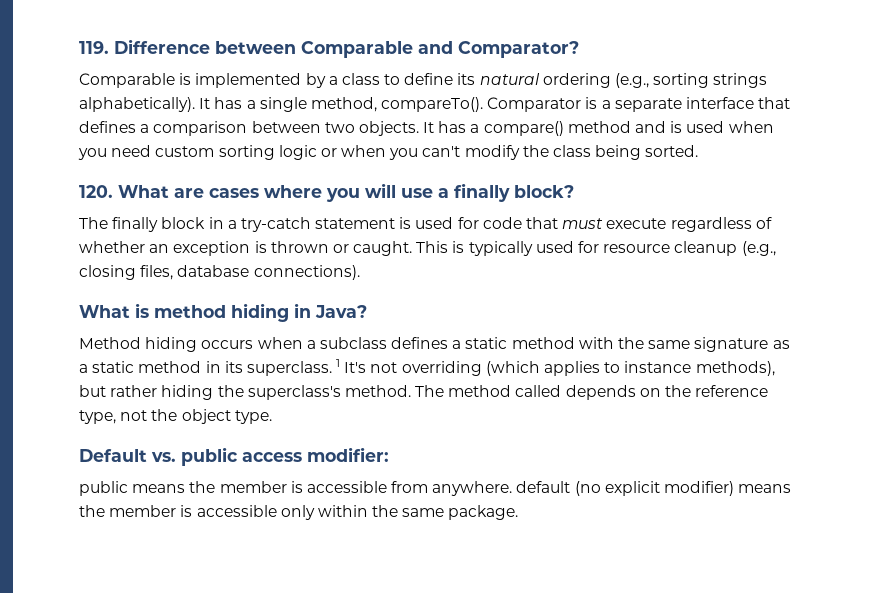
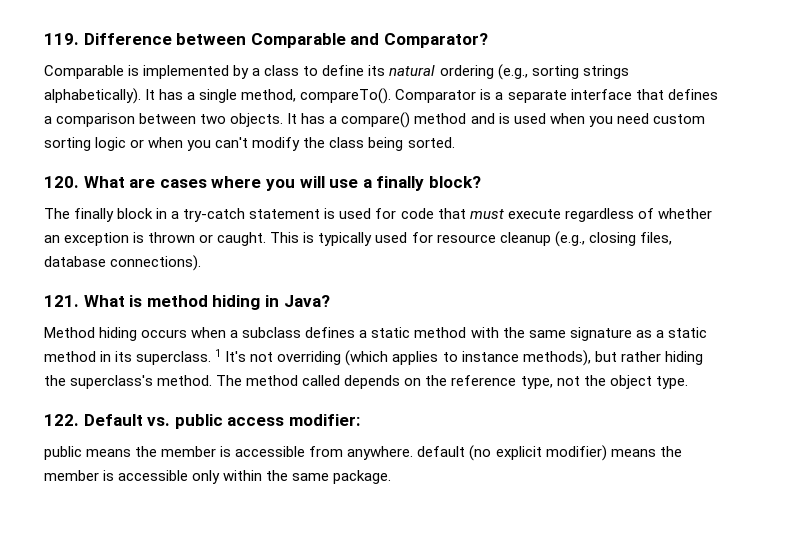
- What is method hiding in Java?
+ 121. What is method hiding in Java?
- Default vs. public access modifier:
+ 122. Default vs. public access modifier:

